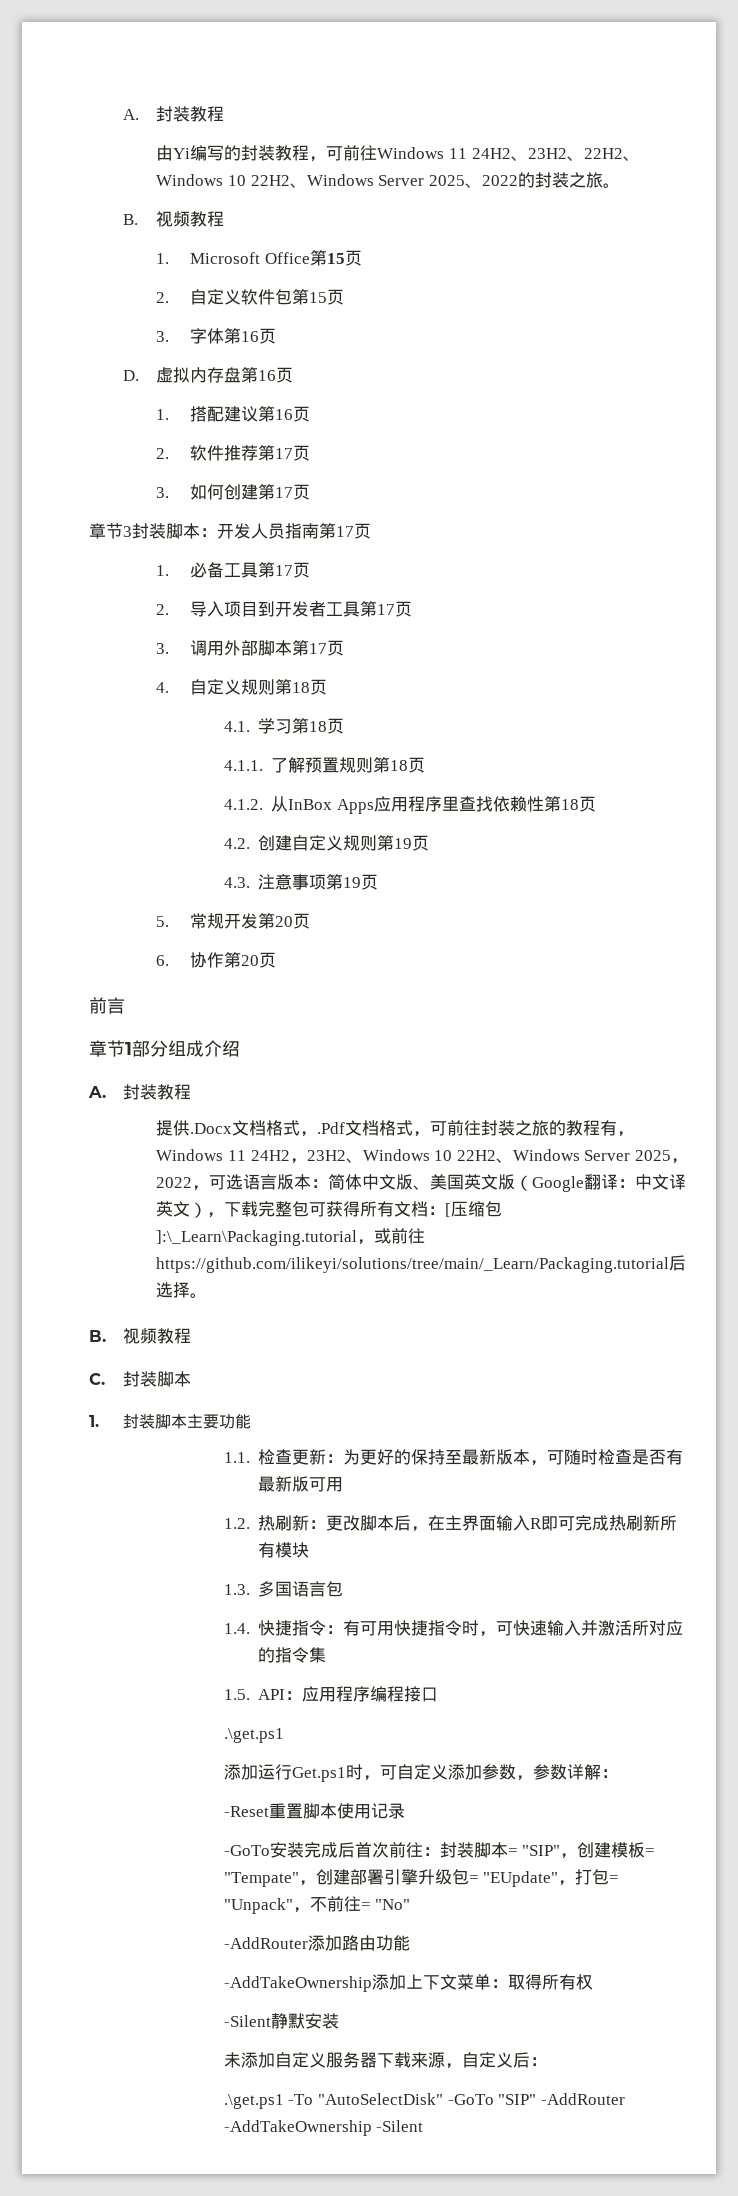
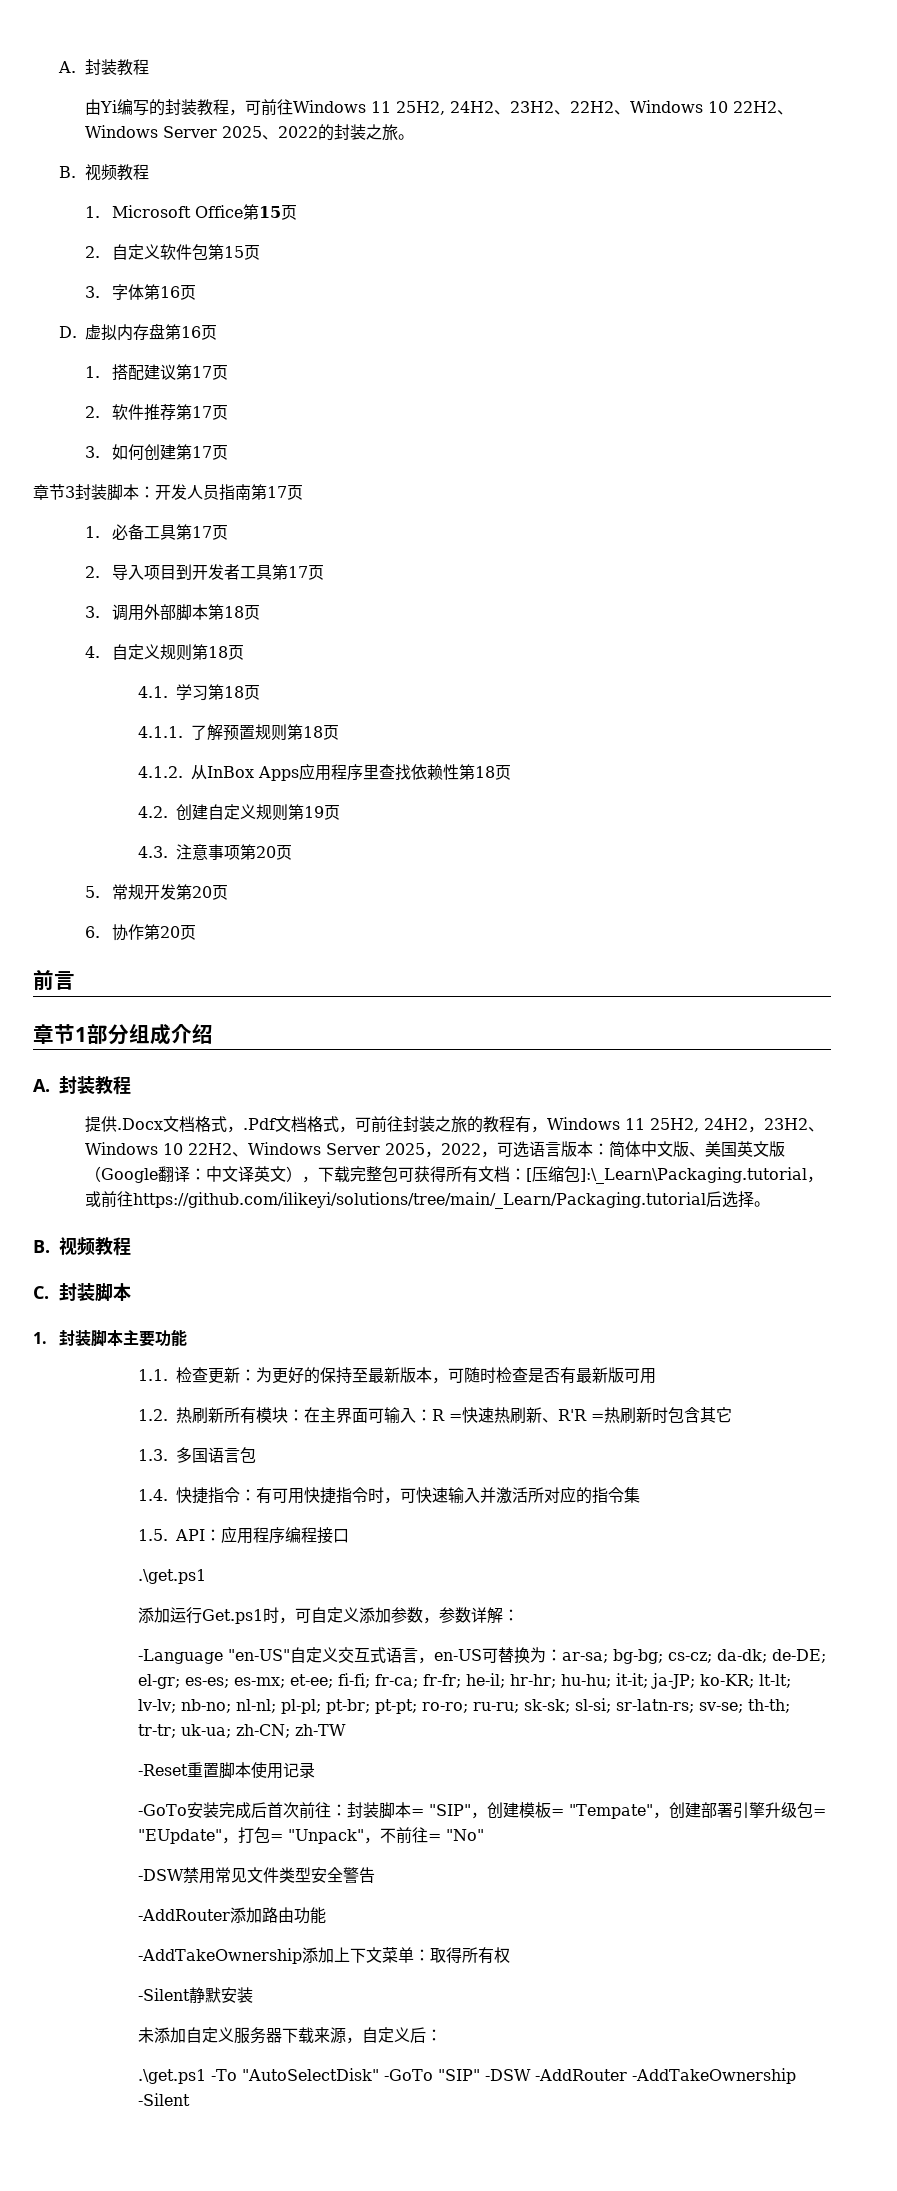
- 由Yi编写的封装教程，可前往Windows 11 24H2、23H2、22H2、Windows 10 22H2、Windows Server 2025、2022的封装之旅。
+ 由Yi编写的封装教程，可前往Windows 11 25H2, 24H2、23H2、22H2、Windows 10 22H2、Windows Server 2025、2022的封装之旅。
- 1.搭配建议第16页
+ 1.搭配建议第17页
- 3.调用外部脚本第17页
+ 3.调用外部脚本第18页
- 4.3.注意事项第19页
+ 4.3.注意事项第20页
- 提供.Docx文档格式，.Pdf文档格式，可前往封装之旅的教程有，Windows 11 24H2，23H2、Windows 10 22H2、Windows Server 2025，2022，可选语言版本：简体中文版、美国英文版（Google翻译：中文译英文），下载完整包可获得所有文档：[压缩包]:\_Learn\Packaging.tutorial，或前往https://github.com/ilikeyi/solutions/tree/main/_Learn/Packaging.tutorial后选择。
+ 提供.Docx文档格式，.Pdf文档格式，可前往封装之旅的教程有，Windows 11 25H2, 24H2，23H2、Windows 10 22H2、Windows Server 2025，2022，可选语言版本：简体中文版、美国英文版（Google翻译：中文译英文），下载完整包可获得所有文档：[压缩包]:\_Learn\Packaging.tutorial，或前往https://github.com/ilikeyi/solutions/tree/main/_Learn/Packaging.tutorial后选择。
- 1.2.热刷新：更改脚本后，在主界面输入R即可完成热刷新所有模块
+ 1.2.热刷新所有模块：在主界面可输入：R =快速热刷新、R'R =热刷新时包含其它
+ -Language "en-US"自定义交互式语言，en-US可替换为：ar-sa; bg-bg; cs-cz; da-dk; de-DE; el-gr; es-es; es-mx; et-ee; fi-fi; fr-ca; fr-fr; he-il; hr-hr; hu-hu; it-it; ja-JP; ko-KR; lt-lt; lv-lv; nb-no; nl-nl; pl-pl; pt-br; pt-pt; ro-ro; ru-ru; sk-sk; sl-si; sr-latn-rs; sv-se; th-th; tr-tr; uk-ua; zh-CN; zh-TW
+ -DSW禁用常见文件类型安全警告
- .\get.ps1 -To "AutoSelectDisk" -GoTo "SIP" -AddRouter -AddTakeOwnership -Silent
+ .\get.ps1 -To "AutoSelectDisk" -GoTo "SIP" -DSW -AddRouter -AddTakeOwnership -Silent

